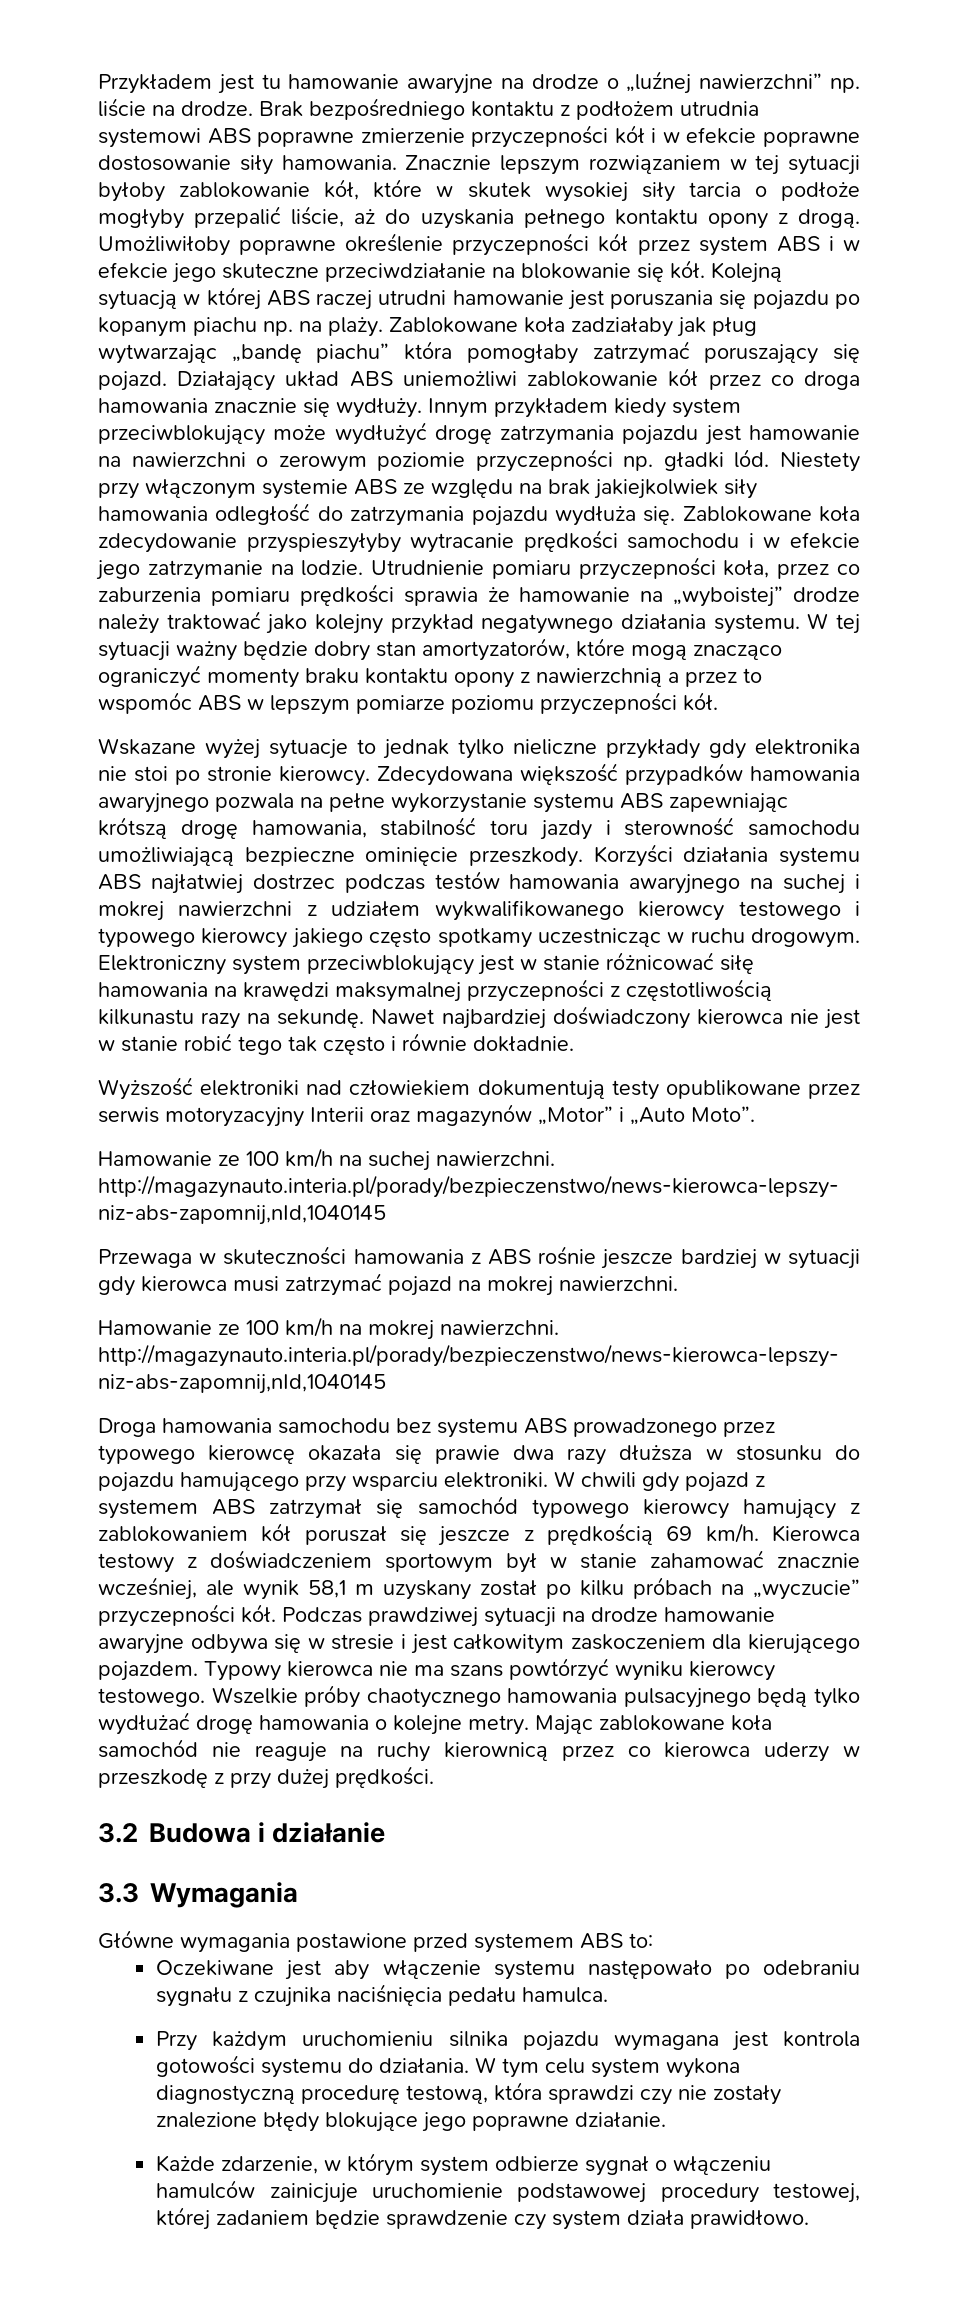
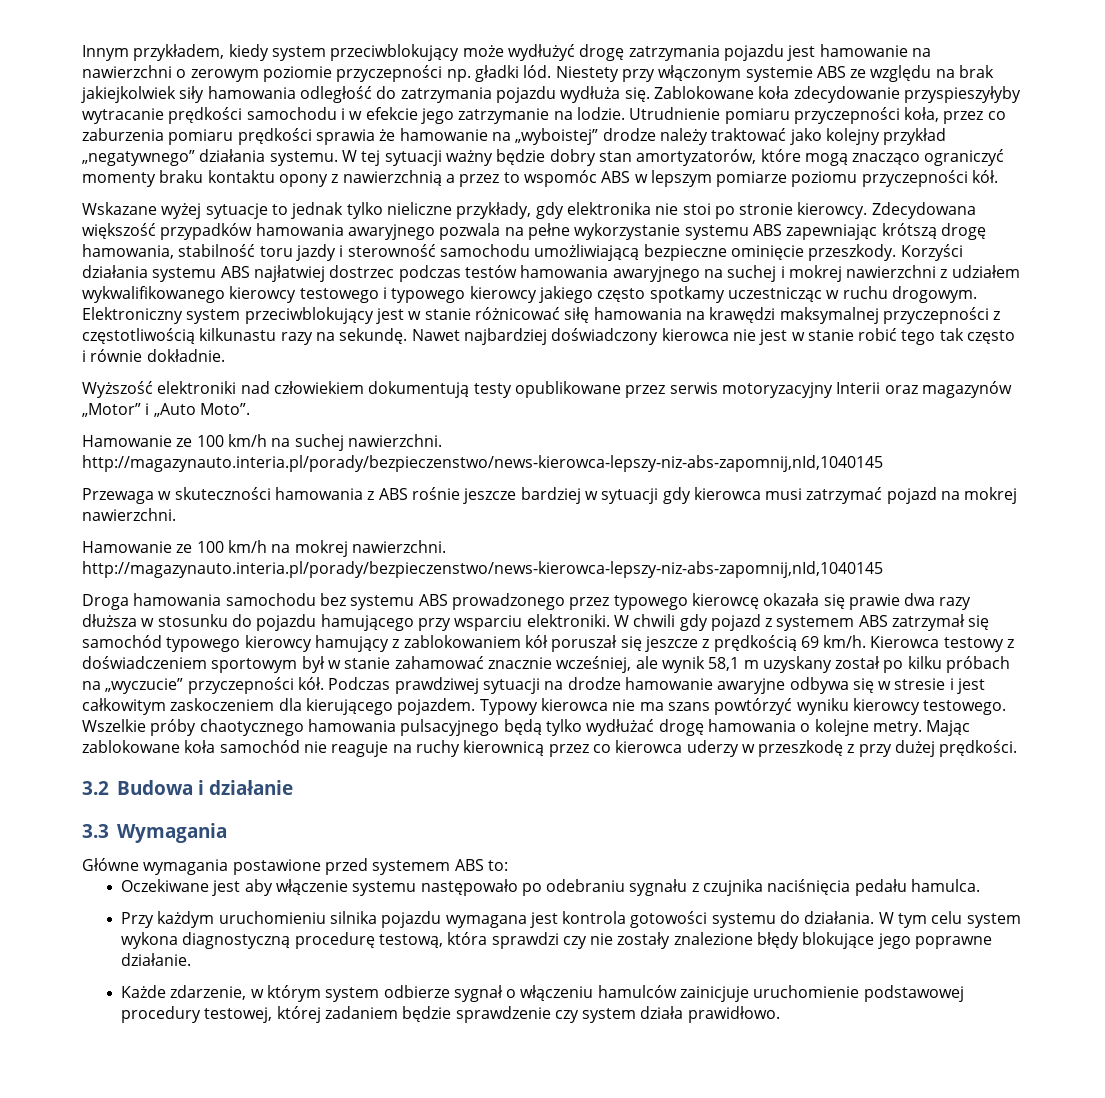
- Przykładem jest tu hamowanie awaryjne na drodze o „luźnej nawierzchni” np. liście na drodze. Brak bezpośredniego kontaktu z podłożem utrudnia systemowi ABS poprawne zmierzenie przyczepności kół i w efekcie poprawne dostosowanie siły hamowania. Znacznie lepszym rozwiązaniem w tej sytuacji byłoby zablokowanie kół, które w skutek wysokiej siły tarcia o podłoże mogłyby przepalić liście, aż do uzyskania pełnego kontaktu opony z drogą. Umożliwiłoby poprawne określenie przyczepności kół przez system ABS i w efekcie jego skuteczne przeciwdziałanie na blokowanie się kół. Kolejną sytuacją w której ABS raczej utrudni hamowanie jest poruszania się pojazdu po kopanym piachu np. na plaży. Zablokowane koła zadziałaby jak pług wytwarzając „bandę piachu” która pomogłaby zatrzymać poruszający się pojazd. Działający układ ABS uniemożliwi zablokowanie kół przez co droga hamowania znacznie się wydłuży. Innym przykładem kiedy system przeciwblokujący może wydłużyć drogę zatrzymania pojazdu jest hamowanie na nawierzchni o zerowym poziomie przyczepności np. gładki lód.
+ Innym przykładem, kiedy system przeciwblokujący może wydłużyć drogę zatrzymania pojazdu jest hamowanie na nawierzchni o zerowym poziomie przyczepności np. gładki lód.
- Utrudnienie pomiaru przyczepności koła, przez co zaburzenia pomiaru prędkości sprawia że hamowanie na „wyboistej” drodze należy traktować jako kolejny przykład negatywnego działania systemu.
+ Utrudnienie pomiaru przyczepności koła, przez co zaburzenia pomiaru prędkości sprawia że hamowanie na „wyboistej” drodze należy traktować jako kolejny przykład „negatywnego” działania systemu.
- Wskazane wyżej sytuacje to jednak tylko nieliczne przykłady gdy elektronika nie stoi po stronie kierowcy.
+ Wskazane wyżej sytuacje to jednak tylko nieliczne przykłady, gdy elektronika nie stoi po stronie kierowcy.

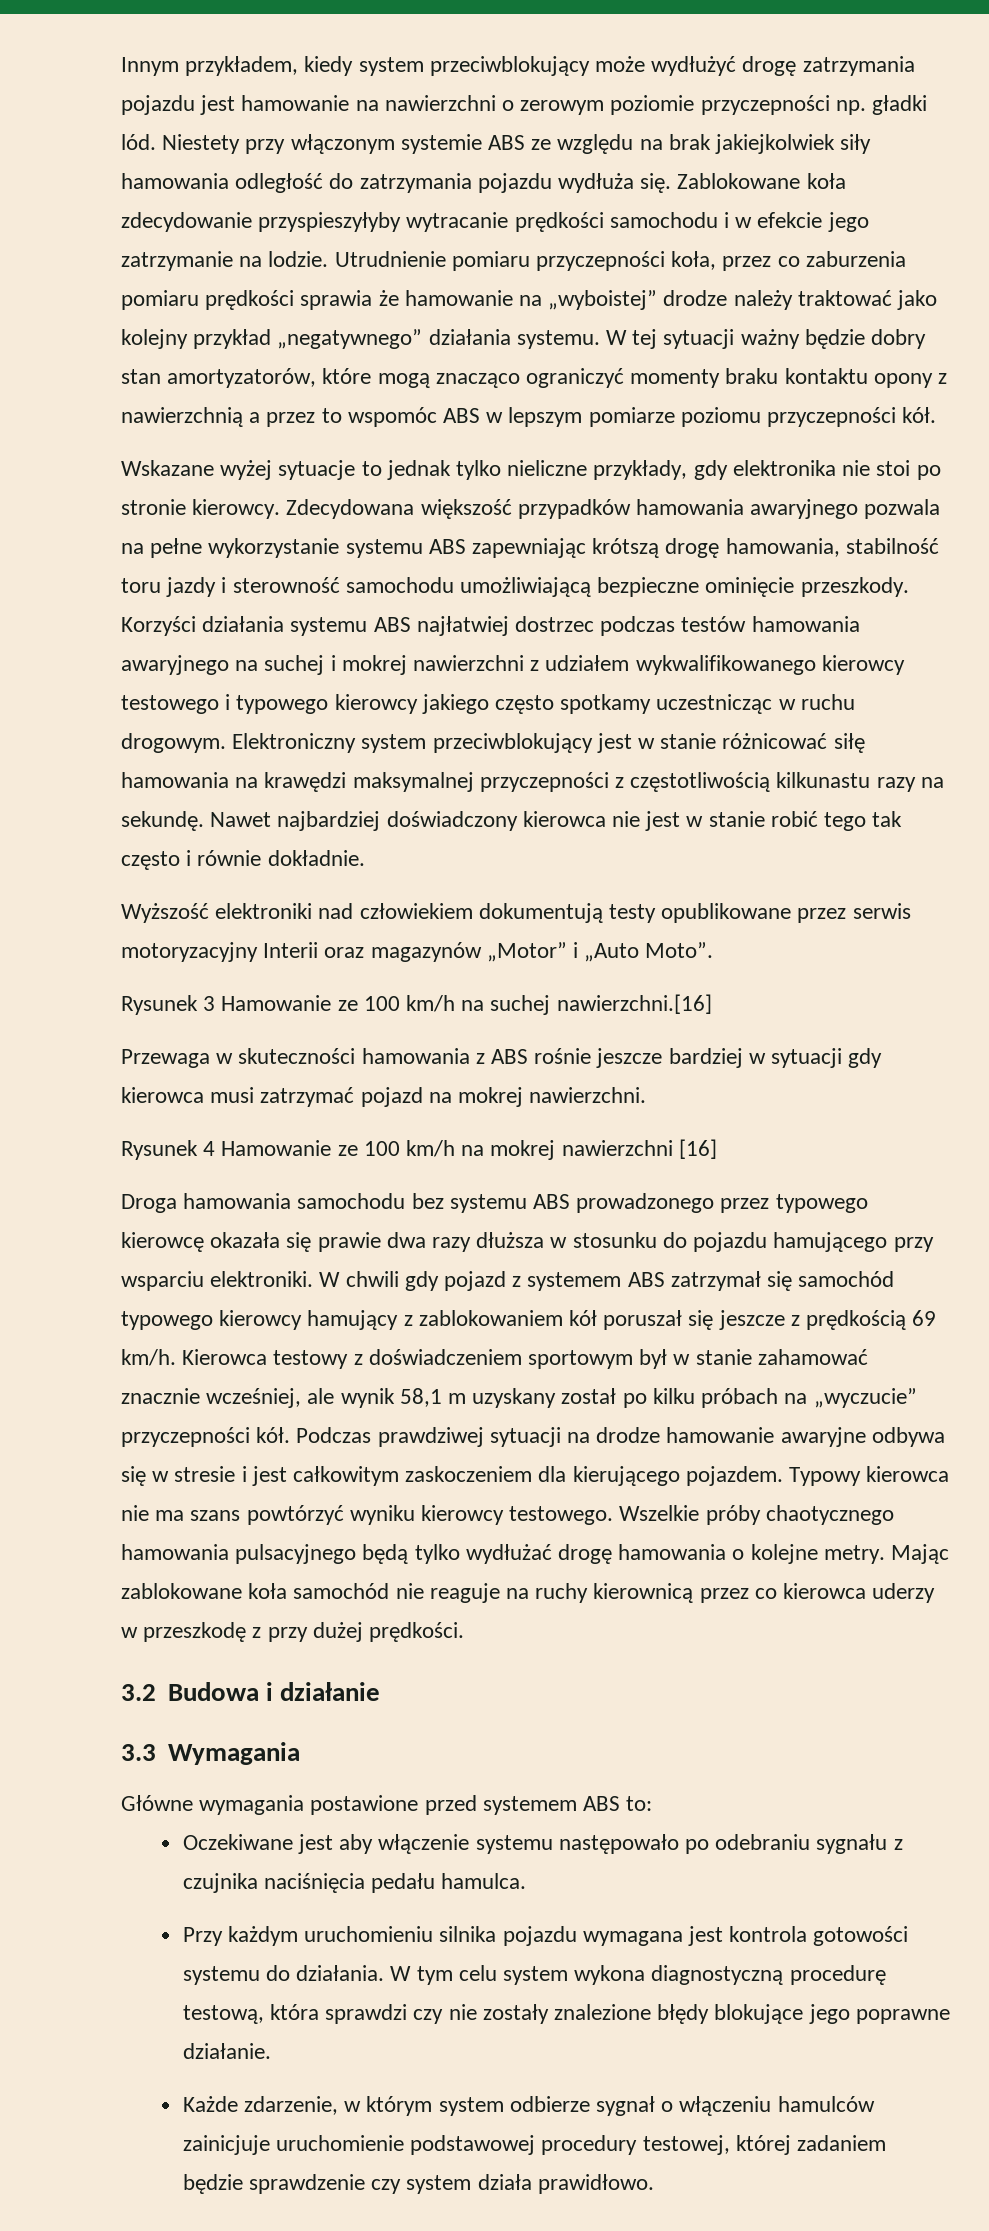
- Hamowanie ze 100 km/h na suchej nawierzchni. http://magazynauto.interia.pl/porady/bezpieczenstwo/news-kierowca-lepszy-niz-abs-zapomnij,nId,1040145
+ Rysunek 3 Hamowanie ze 100 km/h na suchej nawierzchni.[16]
- Hamowanie ze 100 km/h na mokrej nawierzchni. http://magazynauto.interia.pl/porady/bezpieczenstwo/news-kierowca-lepszy-niz-abs-zapomnij,nId,1040145
+ Rysunek 4 Hamowanie ze 100 km/h na mokrej nawierzchni [16]

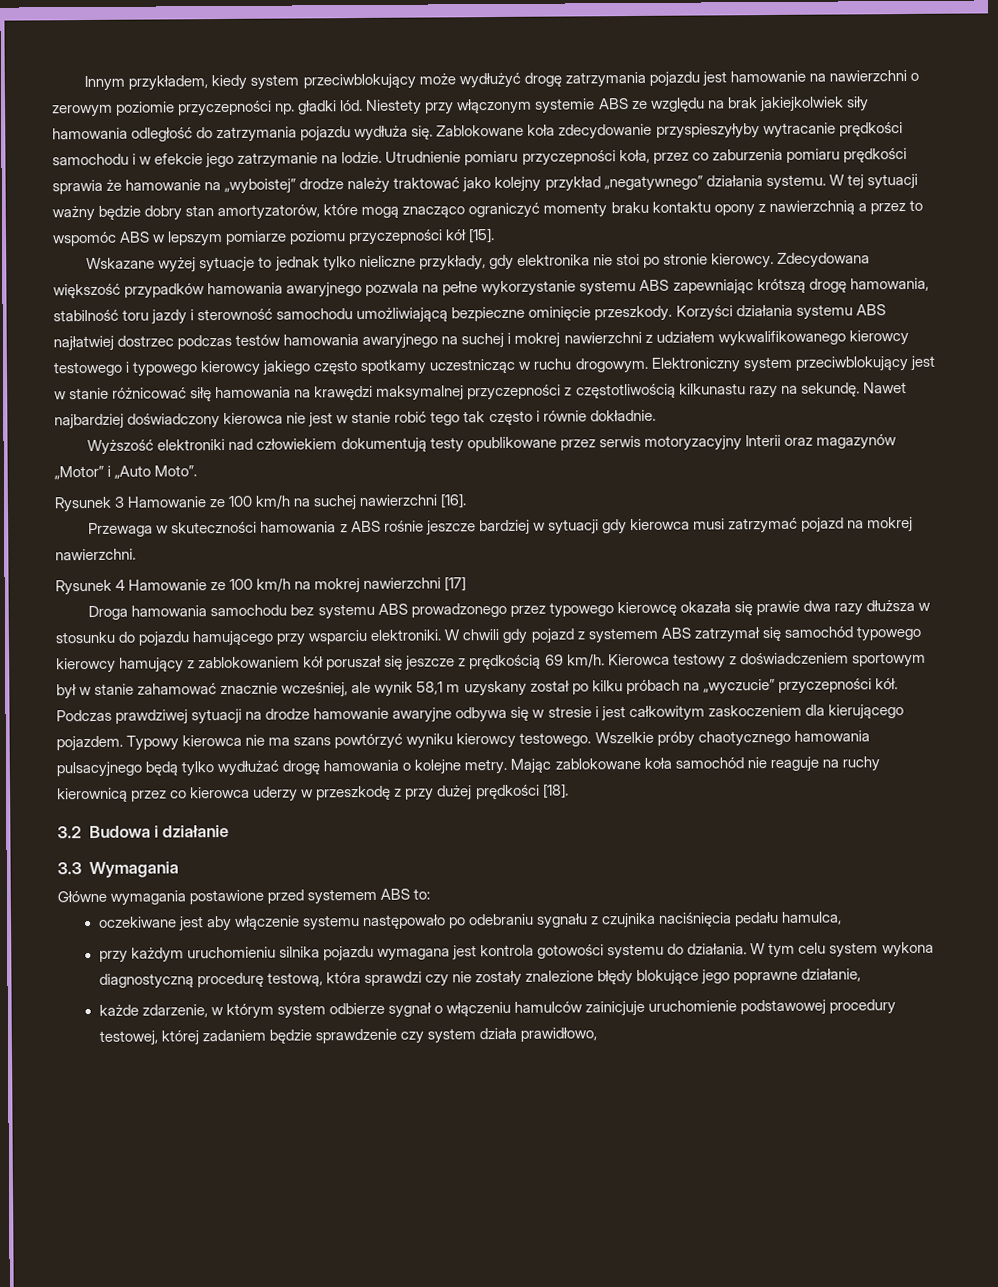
- W tej sytuacji ważny będzie dobry stan amortyzatorów, które mogą znacząco ograniczyć momenty braku kontaktu opony z nawierzchnią a przez to wspomóc ABS w lepszym pomiarze poziomu przyczepności kół.
+ W tej sytuacji ważny będzie dobry stan amortyzatorów, które mogą znacząco ograniczyć momenty braku kontaktu opony z nawierzchnią a przez to wspomóc ABS w lepszym pomiarze poziomu przyczepności kół [15].
- Rysunek 3 Hamowanie ze 100 km/h na suchej nawierzchni.[16]
+ Rysunek 3 Hamowanie ze 100 km/h na suchej nawierzchni [16].
- Rysunek 4 Hamowanie ze 100 km/h na mokrej nawierzchni [16]
+ Rysunek 4 Hamowanie ze 100 km/h na mokrej nawierzchni [17]
- Mając zablokowane koła samochód nie reaguje na ruchy kierownicą przez co kierowca uderzy w przeszkodę z przy dużej prędkości.
+ Mając zablokowane koła samochód nie reaguje na ruchy kierownicą przez co kierowca uderzy w przeszkodę z przy dużej prędkości [18].
- Oczekiwane jest aby włączenie systemu następowało po odebraniu sygnału z czujnika naciśnięcia pedału hamulca.
- Przy każdym uruchomieniu silnika pojazdu wymagana jest kontrola gotowości systemu do działania.
+ oczekiwane jest aby włączenie systemu następowało po odebraniu sygnału z czujnika naciśnięcia pedału hamulca,
+ przy każdym uruchomieniu silnika pojazdu wymagana jest kontrola gotowości systemu do działania.
- W tym celu system wykona diagnostyczną procedurę testową, która sprawdzi czy nie zostały znalezione błędy blokujące jego poprawne działanie.
- Każde zdarzenie, w którym system odbierze sygnał o włączeniu hamulców zainicjuje uruchomienie podstawowej procedury testowej, której zadaniem będzie sprawdzenie czy system działa prawidłowo.
+ W tym celu system wykona diagnostyczną procedurę testową, która sprawdzi czy nie zostały znalezione błędy blokujące jego poprawne działanie,
+ każde zdarzenie, w którym system odbierze sygnał o włączeniu hamulców zainicjuje uruchomienie podstawowej procedury testowej, której zadaniem będzie sprawdzenie czy system działa prawidłowo,

